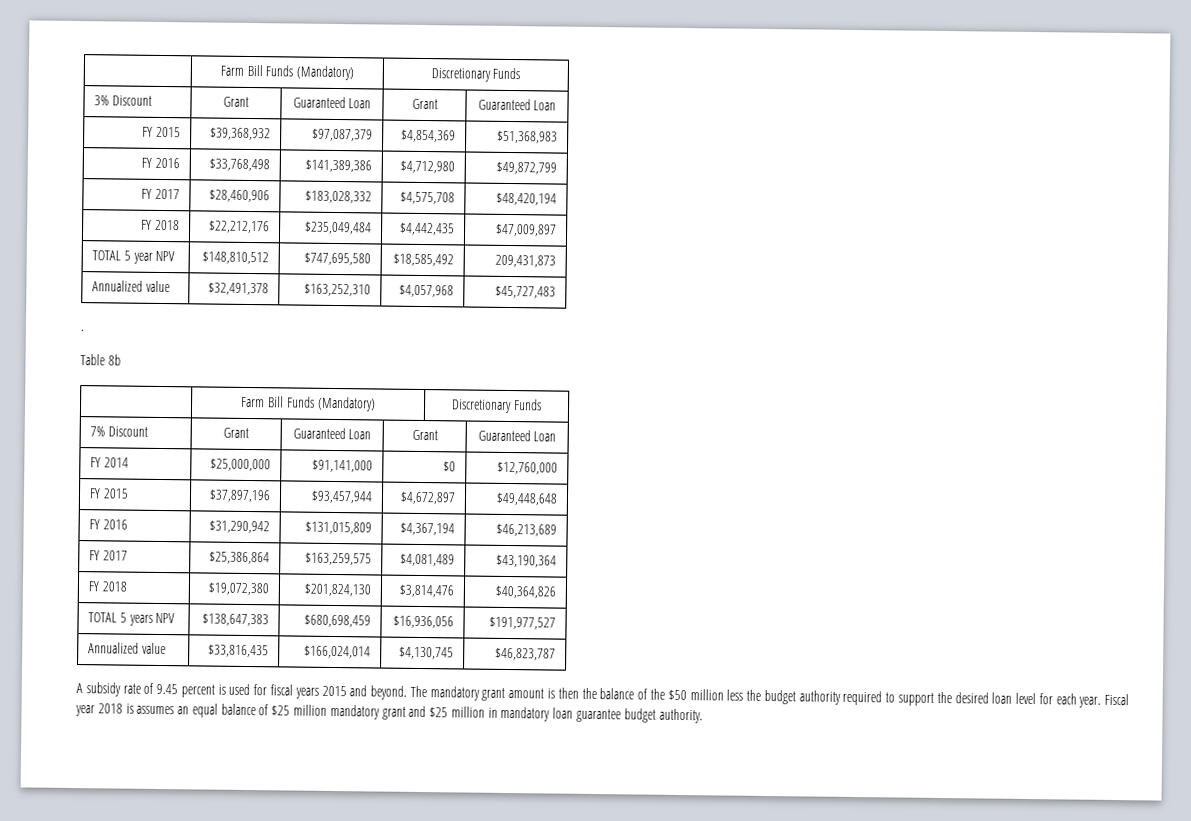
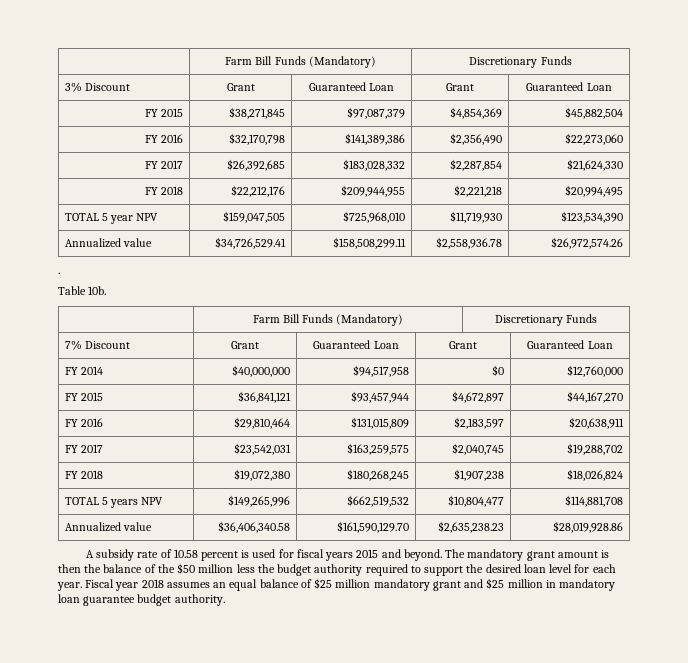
- FY 2015 | $39,368,932 | $97,087,379 | $4,854,369 | $51,368,983
- FY 2016 | $33,768,498 | $141,389,386 | $4,712,980 | $49,872,799
- FY 2017 | $28,460,906 | $183,028,332 | $4,575,708 | $48,420,194
+ FY 2015 | $38,271,845 | $97,087,379 | $4,854,369 | $45,882,504
+ FY 2016 | $32,170,798 | $141,389,386 | $2,356,490 | $22,273,060
+ FY 2017 | $26,392,685 | $183,028,332 | $2,287,854 | $21,624,330
- FY 2018 | $22,212,176 | $235,049,484 | $4,442,435 | $47,009,897
+ FY 2018 | $22,212,176 | $209,944,955 | $2,221,218 | $20,994,495
- TOTAL 5 year NPV | $148,810,512 | $747,695,580 | $18,585,492 | 209,431,873
- Annualized value | $32,491,378 | $163,252,310 | $4,057,968 | $45,727,483
+ TOTAL 5 year NPV | $159,047,505 | $725,968,010 | $11,719,930 | $123,534,390
+ Annualized value | $34,726,529.41 | $158,508,299.11 | $2,558,936.78 | $26,972,574.26
- Table 8b
+ Table 10b.
- FY 2014 | $25,000,000 | $91,141,000 | $0 | $12,760,000
+ FY 2014 | $40,000,000 | $94,517,958 | $0 | $12,760,000
- FY 2015 | $37,897,196 | $93,457,944 | $4,672,897 | $49,448,648
- FY 2016 | $31,290,942 | $131,015,809 | $4,367,194 | $46,213,689
- FY 2017 | $25,386,864 | $163,259,575 | $4,081,489 | $43,190,364
+ FY 2015 | $36,841,121 | $93,457,944 | $4,672,897 | $44,167,270
+ FY 2016 | $29,810,464 | $131,015,809 | $2,183,597 | $20,638,911
+ FY 2017 | $23,542,031 | $163,259,575 | $2,040,745 | $19,288,702
- FY 2018 | $19,072,380 | $201,824,130 | $3,814,476 | $40,364,826
+ FY 2018 | $19,072,380 | $180,268,245 | $1,907,238 | $18,026,824
- TOTAL 5 years NPV | $138,647,383 | $680,698,459 | $16,936,056 | $191,977,527
- Annualized value | $33,816,435 | $166,024,014 | $4,130,745 | $46,823,787
+ TOTAL 5 years NPV | $149,265,996 | $662,519,532 | $10,804,477 | $114,881,708
+ Annualized value | $36,406,340.58 | $161,590,129.70 | $2,635,238.23 | $28,019,928.86
- A subsidy rate of 9.45 percent is used for fiscal years 2015 and beyond.
+ A subsidy rate of 10.58 percent is used for fiscal years 2015 and beyond.
- Fiscal year 2018 is assumes an equal balance of $25 million mandatory grant and $25 million in mandatory loan guarantee budget authority.
+ Fiscal year 2018 assumes an equal balance of $25 million mandatory grant and $25 million in mandatory loan guarantee budget authority.

